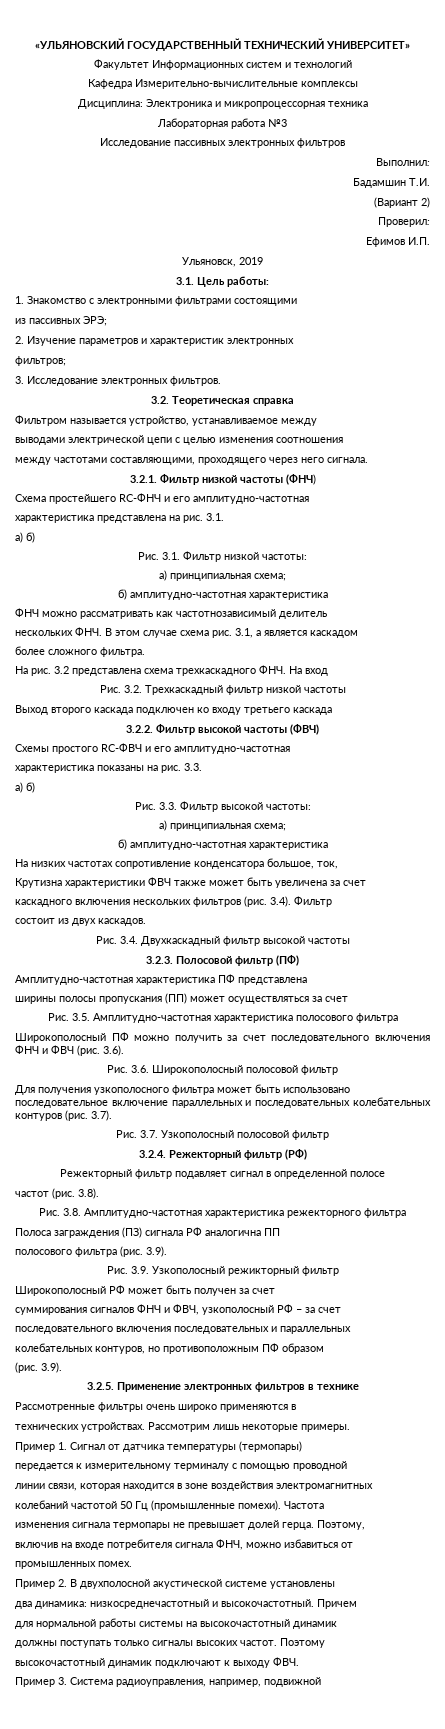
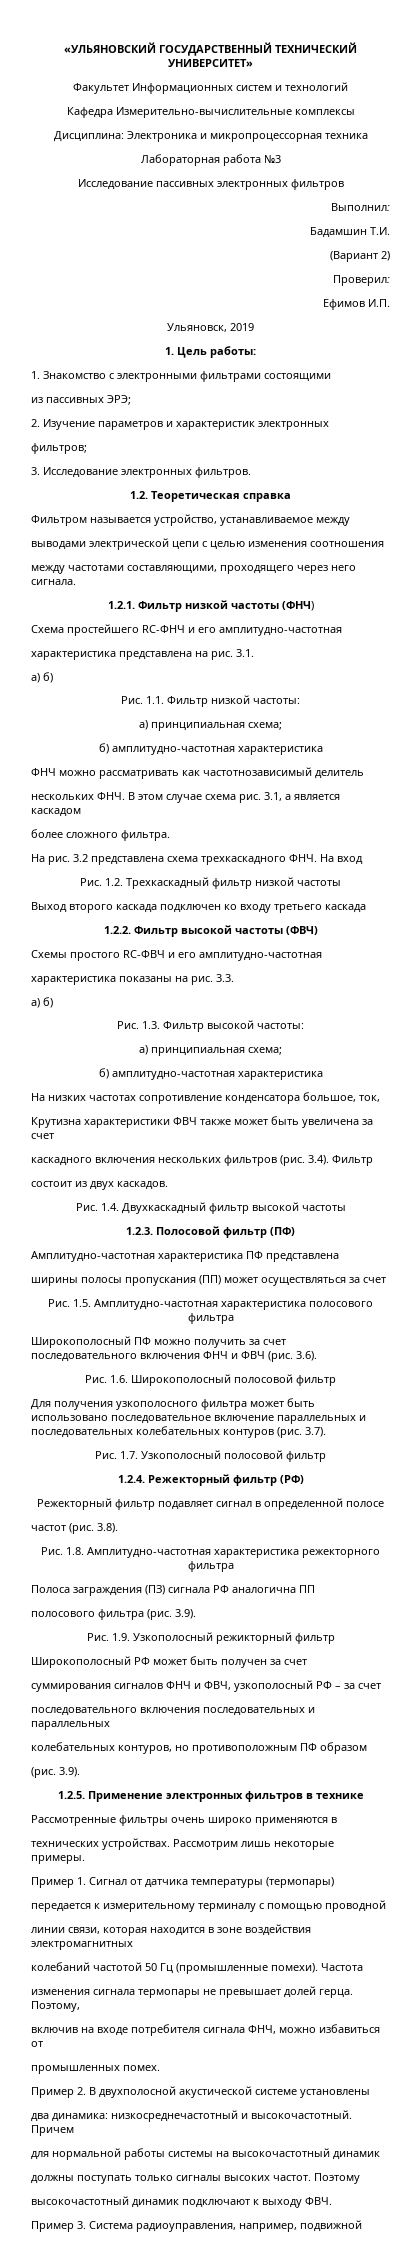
- 3.1. Цель работы:
+ 1. Цель работы:
- 3.2. Теоретическая справка
+ 1.2. Теоретическая справка
- 3.2.1. Фильтр низкой частоты (ФНЧ)
+ 1.2.1. Фильтр низкой частоты (ФНЧ)
- Рис. 3.1. Фильтр низкой частоты:
+ Рис. 1.1. Фильтр низкой частоты:
- Рис. 3.2. Трехкаскадный фильтр низкой частоты
+ Рис. 1.2. Трехкаскадный фильтр низкой частоты
- 3.2.2. Фильтр высокой частоты (ФВЧ)
+ 1.2.2. Фильтр высокой частоты (ФВЧ)
- Рис. 3.3. Фильтр высокой частоты:
+ Рис. 1.3. Фильтр высокой частоты:
- Рис. 3.4. Двухкаскадный фильтр высокой частоты
+ Рис. 1.4. Двухкаскадный фильтр высокой частоты
- 3.2.3. Полосовой фильтр (ПФ)
+ 1.2.3. Полосовой фильтр (ПФ)
- Рис. 3.5. Амплитудно-частотная характеристика полосового фильтра
+ Рис. 1.5. Амплитудно-частотная характеристика полосового фильтра
- Рис. 3.6. Широкополосный полосовой фильтр
+ Рис. 1.6. Широкополосный полосовой фильтр
- Рис. 3.7. Узкополосный полосовой фильтр
+ Рис. 1.7. Узкополосный полосовой фильтр
- 3.2.4. Режекторный фильтр (РФ)
+ 1.2.4. Режекторный фильтр (РФ)
- Рис. 3.8. Амплитудно-частотная характеристика режекторного фильтра
+ Рис. 1.8. Амплитудно-частотная характеристика режекторного фильтра
- Рис. 3.9. Узкополосный режикторный фильтр
+ Рис. 1.9. Узкополосный режикторный фильтр
- 3.2.5. Применение электронных фильтров в технике
+ 1.2.5. Применение электронных фильтров в технике

